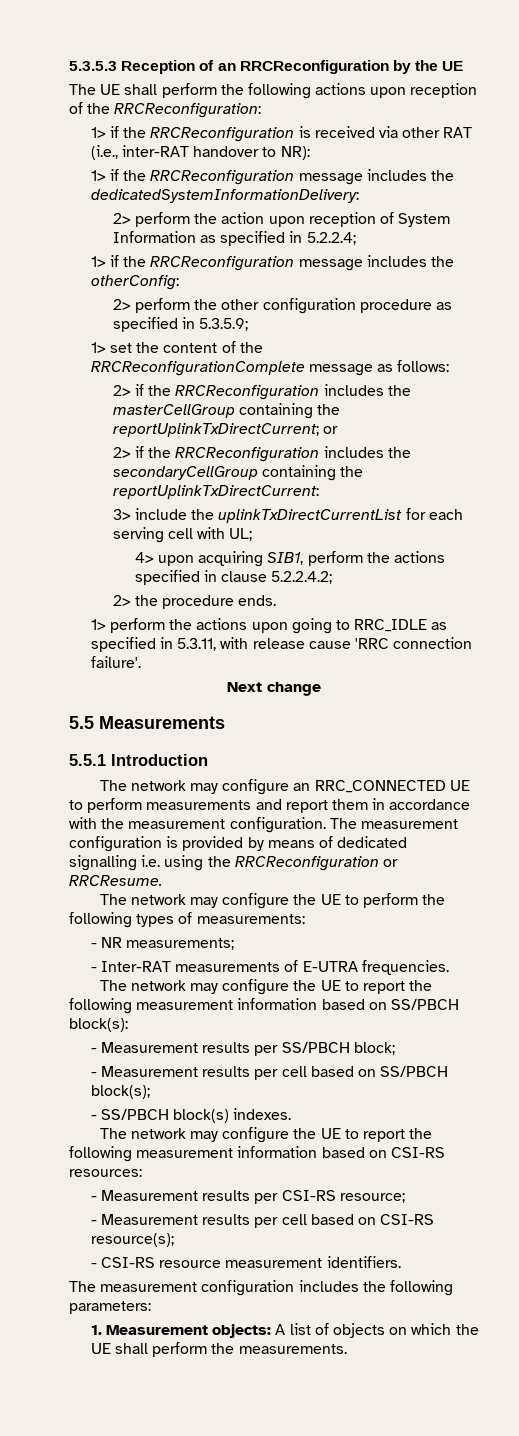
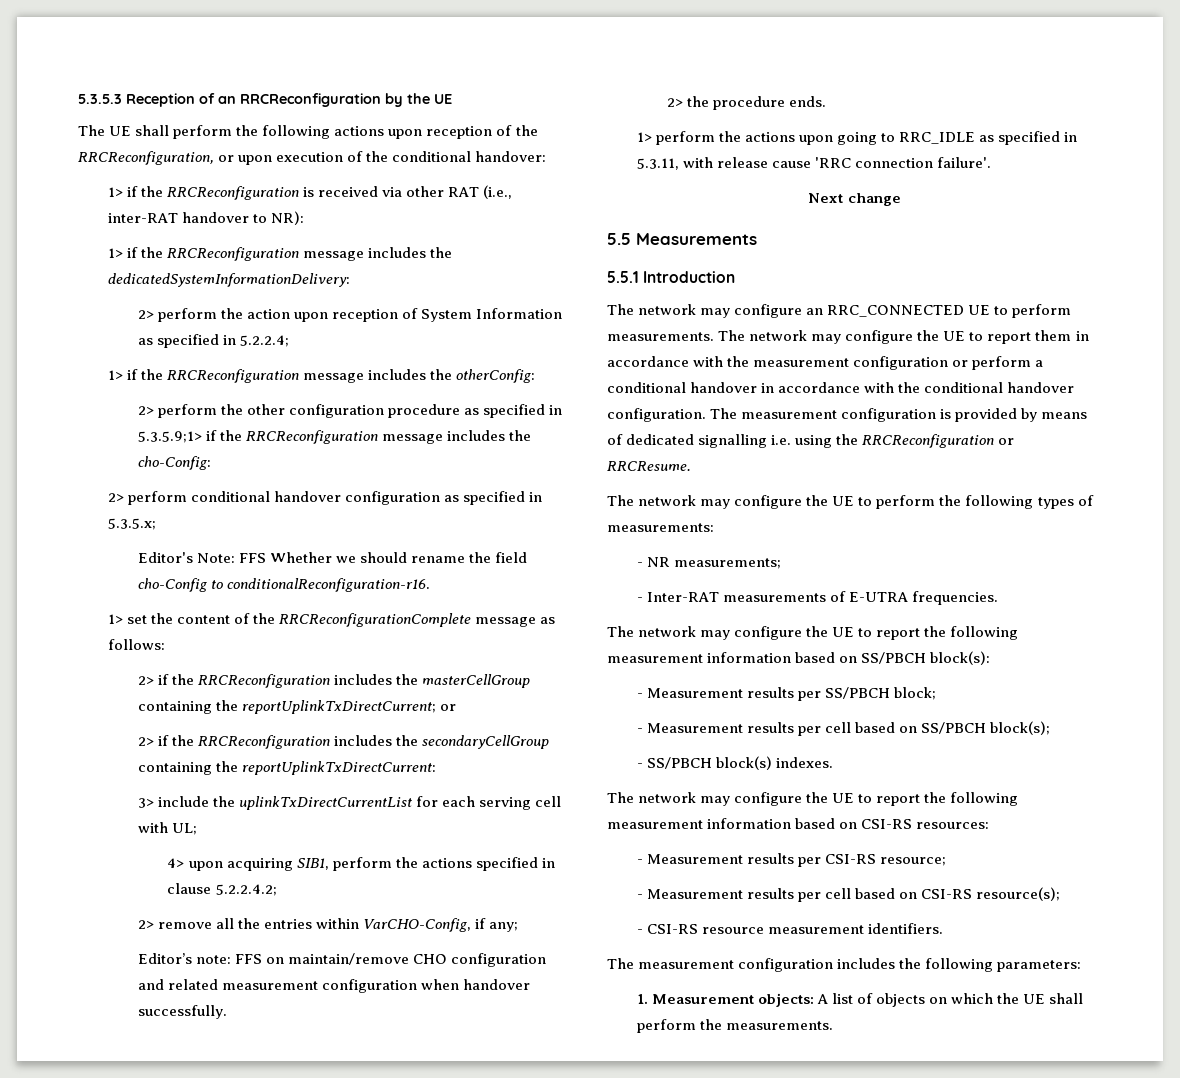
- The UE shall perform the following actions upon reception of the RRCReconfiguration:
+ The UE shall perform the following actions upon reception of the RRCReconfiguration, or upon execution of the conditional handover:
- 2> perform the other configuration procedure as specified in 5.3.5.9;
+ 2> perform the other configuration procedure as specified in 5.3.5.9;1> if the RRCReconfiguration message includes the cho-Config:
+ 2> perform conditional handover configuration as specified in 5.3.5.x;
+ Editor's Note: FFS Whether we should rename the field cho-Config to conditionalReconfiguration-r16.
+ 2> remove all the entries within VarCHO-Config, if any;
+ Editor’s note: FFS on maintain/remove CHO configuration and related measurement configuration when handover successfully.
- The network may configure an RRC_CONNECTED UE to perform measurements and report them in accordance with the measurement configuration.
+ The network may configure an RRC_CONNECTED UE to perform measurements. The network may configure the UE to report them in accordance with the measurement configuration or perform a conditional handover in accordance with the conditional handover configuration.

